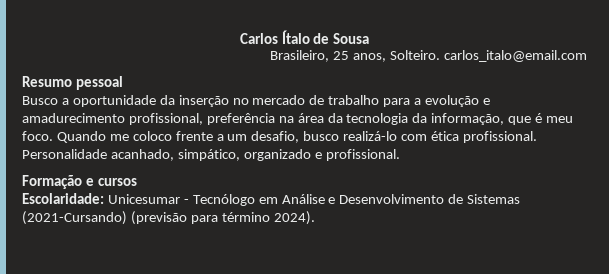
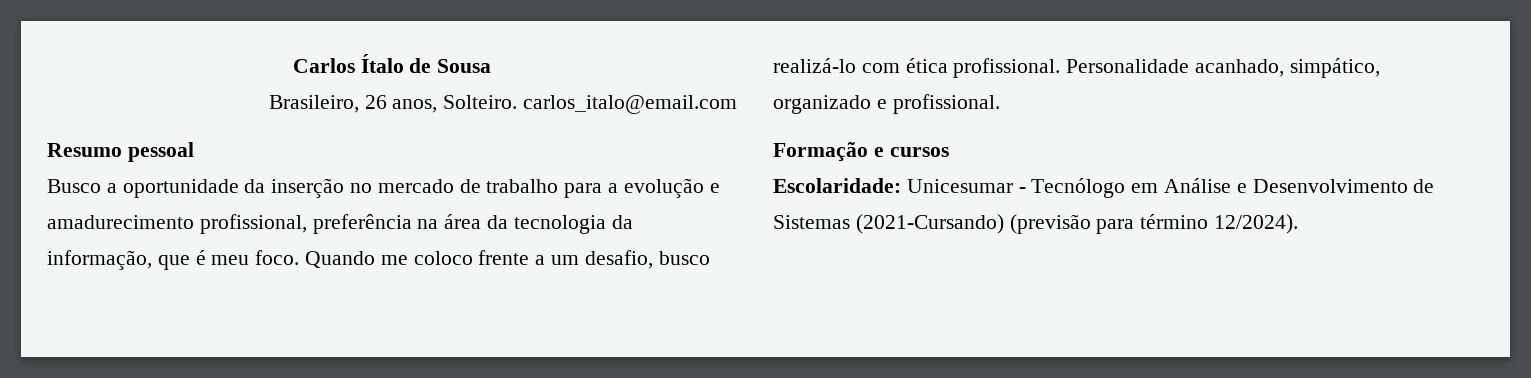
- Brasileiro, 25 anos, Solteiro. carlos_italo@email.com
+ Brasileiro, 26 anos, Solteiro. carlos_italo@email.com
- Escolaridade: Unicesumar - Tecnólogo em Análise e Desenvolvimento de Sistemas (2021-Cursando) (previsão para término 2024).
+ Escolaridade: Unicesumar - Tecnólogo em Análise e Desenvolvimento de Sistemas (2021-Cursando) (previsão para término 12/2024).

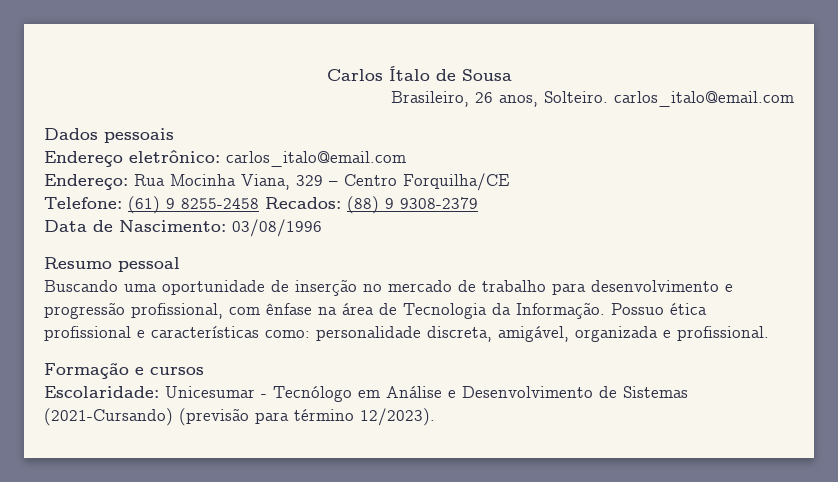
+ Dados pessoais
+ Endereço eletrônico: carlos_italo@email.com
+ Endereço: Rua Mocinha Viana, 329 – Centro Forquilha/CE
+ Telefone: (61) 9 8255-2458 Recados: (88) 9 9308-2379
+ Data de Nascimento: 03/08/1996
  Resumo pessoal
- Busco a oportunidade da inserção no mercado de trabalho para a evolução e amadurecimento profissional, preferência na área da tecnologia da informação, que é meu foco. Quando me coloco frente a um desafio, busco realizá-lo com ética profissional. Personalidade acanhado, simpático, organizado e profissional.
+ Buscando uma oportunidade de inserção no mercado de trabalho para desenvolvimento e progressão profissional, com ênfase na área de Tecnologia da Informação. Possuo ética profissional e características como: personalidade discreta, amigável, organizada e profissional.
- Escolaridade: Unicesumar - Tecnólogo em Análise e Desenvolvimento de Sistemas (2021-Cursando) (previsão para término 12/2024).
+ Escolaridade: Unicesumar - Tecnólogo em Análise e Desenvolvimento de Sistemas (2021-Cursando) (previsão para término 12/2023).

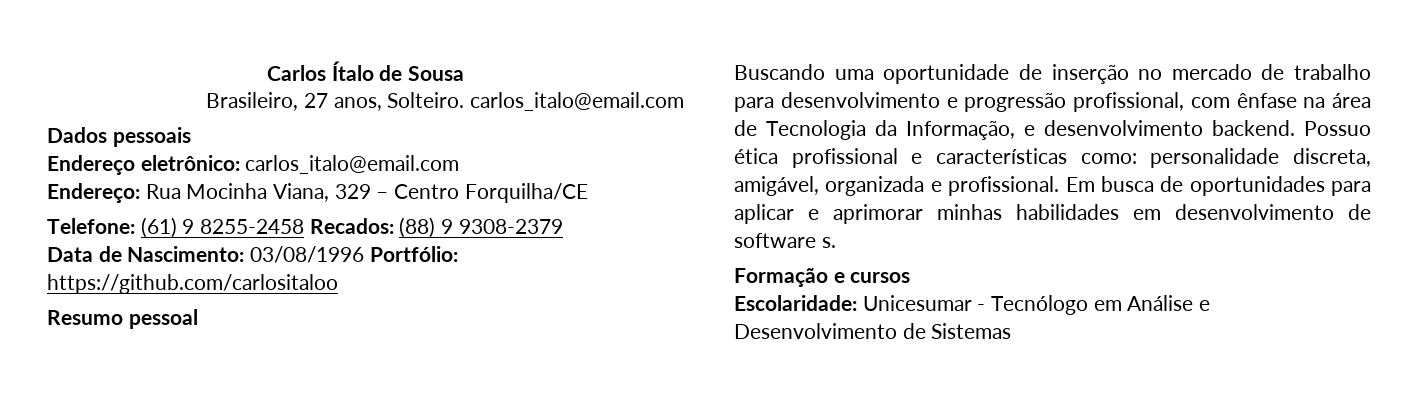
- Brasileiro, 26 anos, Solteiro. carlos_italo@email.com
+ Brasileiro, 27 anos, Solteiro. carlos_italo@email.com
- Data de Nascimento: 03/08/1996
+ Data de Nascimento: 03/08/1996 Portfólio: https://github.com/carlositaloo
- Buscando uma oportunidade de inserção no mercado de trabalho para desenvolvimento e progressão profissional, com ênfase na área de Tecnologia da Informação.
+ Buscando uma oportunidade de inserção no mercado de trabalho para desenvolvimento e progressão profissional, com ênfase na área de Tecnologia da Informação, e desenvolvimento backend.
+ Em busca de oportunidades para aplicar e aprimorar minhas habilidades em desenvolvimento de software s.
- Escolaridade: Unicesumar - Tecnólogo em Análise e Desenvolvimento de Sistemas (2021-Cursando) (previsão para término 12/2023).
+ Escolaridade: Unicesumar - Tecnólogo em Análise e Desenvolvimento de Sistemas

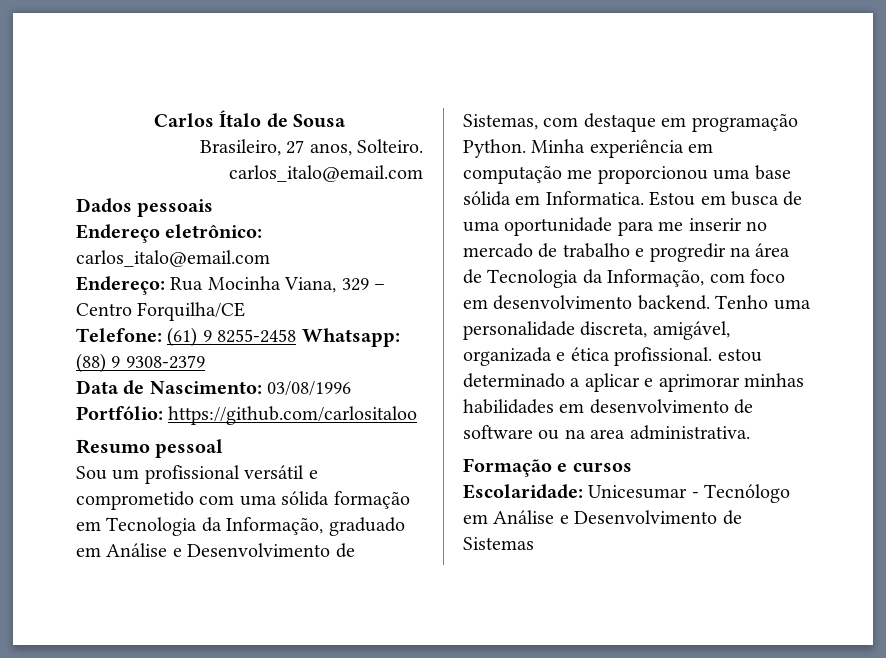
- Telefone: (61) 9 8255-2458 Recados: (88) 9 9308-2379
+ Telefone: (61) 9 8255-2458 Whatsapp: (88) 9 9308-2379
- Buscando uma oportunidade de inserção no mercado de trabalho para desenvolvimento e progressão profissional, com ênfase na área de Tecnologia da Informação, e desenvolvimento backend. Possuo ética profissional e características como: personalidade discreta, amigável, organizada e profissional. Em busca de oportunidades para aplicar e aprimorar minhas habilidades em desenvolvimento de software s.
+ Sou um profissional versátil e comprometido com uma sólida formação em Tecnologia da Informação, graduado em Análise e Desenvolvimento de Sistemas, com destaque em programação Python. Minha experiência em computação me proporcionou uma base sólida em Informatica. Estou em busca de uma oportunidade para me inserir no mercado de trabalho e progredir na área de Tecnologia da Informação, com foco em desenvolvimento backend. Tenho uma personalidade discreta, amigável, organizada e ética profissional. estou determinado a aplicar e aprimorar minhas habilidades em desenvolvimento de software ou na area administrativa.

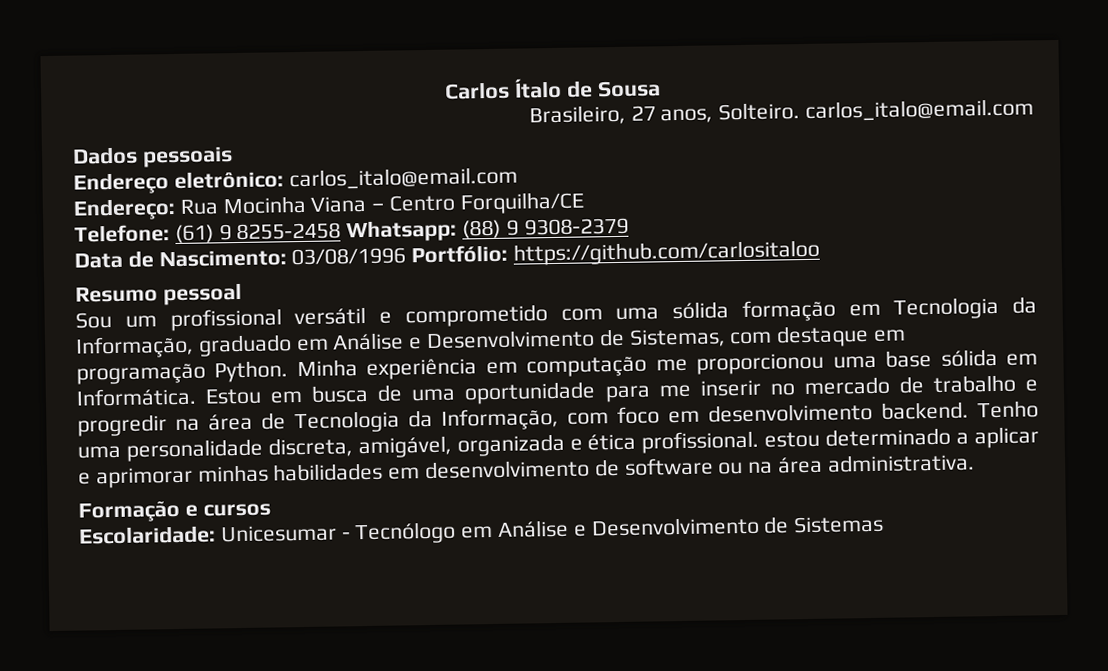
- Endereço: Rua Mocinha Viana, 329 – Centro Forquilha/CE
+ Endereço: Rua Mocinha Viana – Centro Forquilha/CE
- Minha experiência em computação me proporcionou uma base sólida em Informatica.
+ Minha experiência em computação me proporcionou uma base sólida em Informática.
- Tenho uma personalidade discreta, amigável, organizada e ética profissional. estou determinado a aplicar e aprimorar minhas habilidades em desenvolvimento de software ou na area administrativa.
+ Tenho uma personalidade discreta, amigável, organizada e ética profissional. estou determinado a aplicar e aprimorar minhas habilidades em desenvolvimento de software ou na área administrativa.

